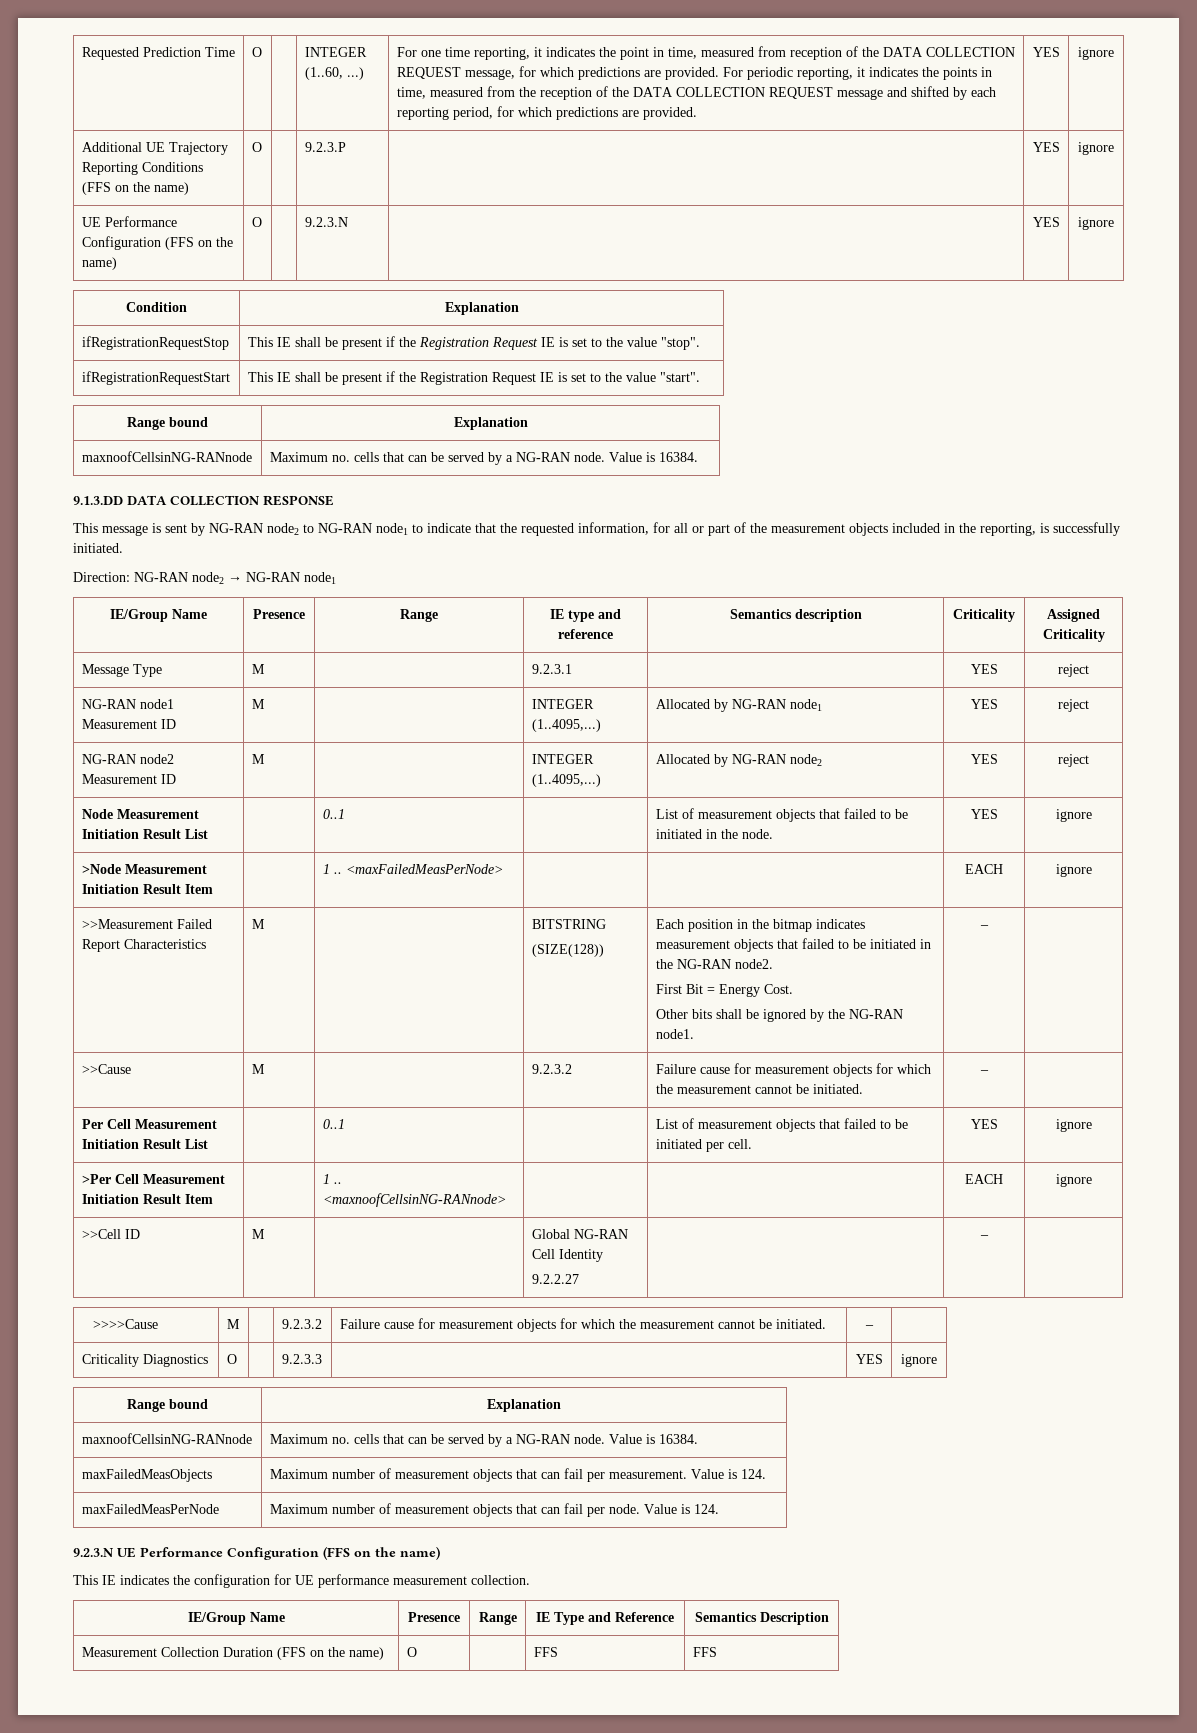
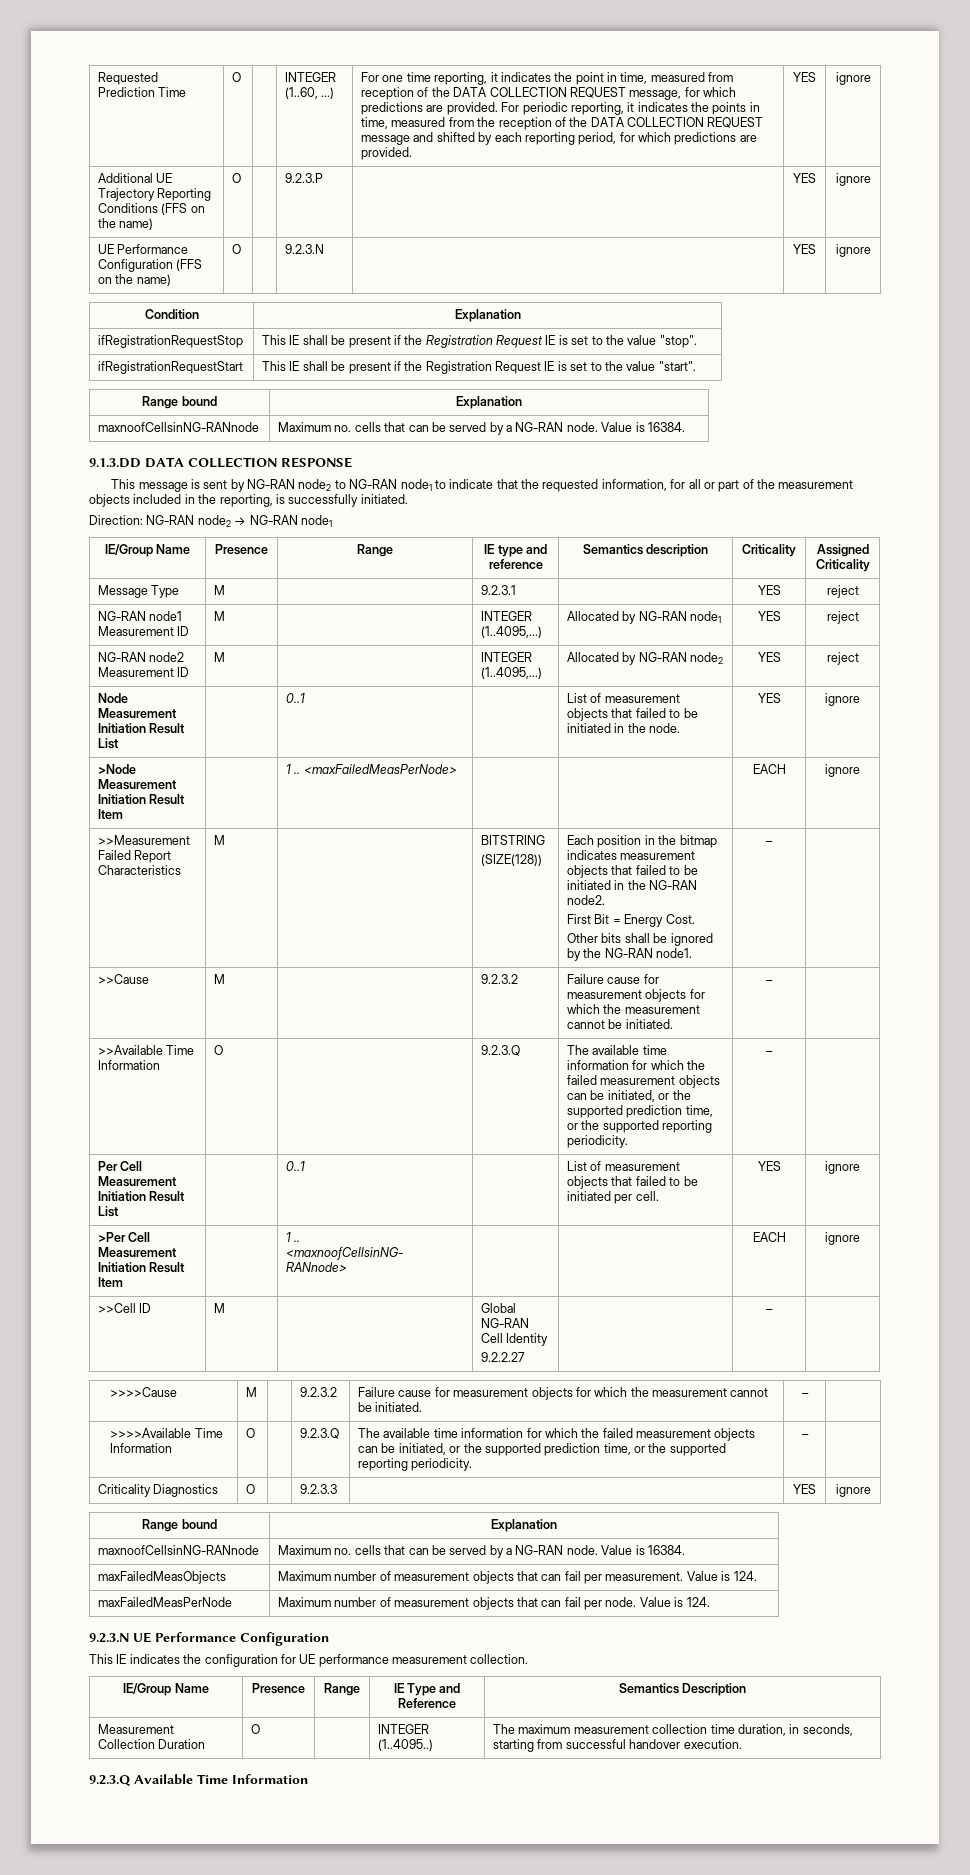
+ >>Available Time Information | O | | 9.2.3.Q | The available time information for which the failed measurement objects can be initiated, or the supported prediction time, or the supported reporting periodicity. | – |
+ >>>>Available Time Information | O | | 9.2.3.Q | The available time information for which the failed measurement objects can be initiated, or the supported prediction time, or the supported reporting periodicity. | – |
- 9.2.3.N UE Performance Configuration (FFS on the name)
+ 9.2.3.N UE Performance Configuration
- Measurement Collection Duration (FFS on the name) | O | | FFS | FFS
+ Measurement Collection Duration | O | | INTEGER (1..4095..) | The maximum measurement collection time duration, in seconds, starting from successful handover execution.
+ 9.2.3.Q Available Time Information

